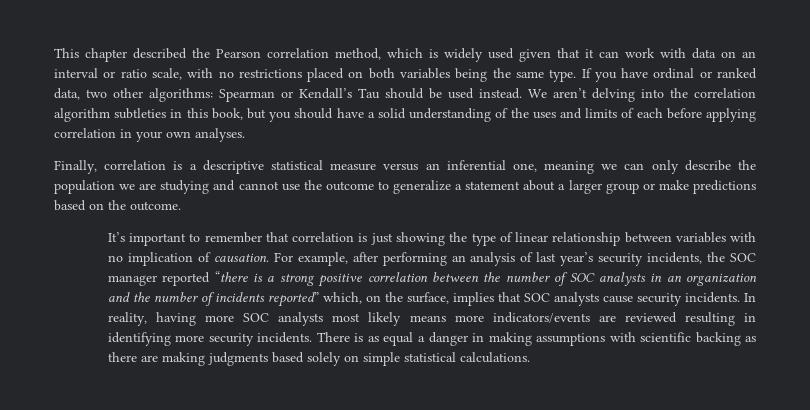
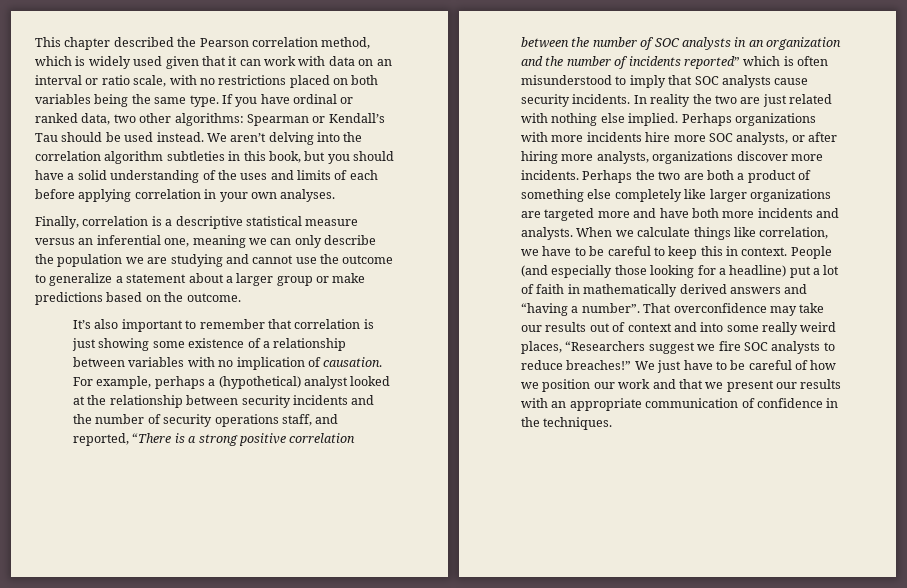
- It’s important to remember that correlation is just showing the type of linear relationship between variables with no implication of causation.
+ It’s also important to remember that correlation is just showing some existence of a relationship between variables with no implication of causation.
- For example, after performing an analysis of last year’s security incidents, the SOC manager reported “there is a strong positive correlation between the number of SOC analysts in an organization and the number of incidents reported” which, on the surface, implies that SOC analysts cause security incidents.
+ For example, perhaps a (hypothetical) analyst looked at the relationship between security incidents and the number of security operations staff, and reported, “There is a strong positive correlation between the number of SOC analysts in an organization and the number of incidents reported” which is often misunderstood to imply that SOC analysts cause security incidents.
- In reality, having more SOC analysts most likely means more indicators/events are reviewed resulting in identifying more security incidents. There is as equal a danger in making assumptions with scientific backing as there are making judgments based solely on simple statistical calculations.
+ In reality the two are just related with nothing else implied. Perhaps organizations with more incidents hire more SOC analysts, or after hiring more analysts, organizations discover more incidents. Perhaps the two are both a product of something else completely like larger organizations are targeted more and have both more incidents and analysts. When we calculate things like correlation, we have to be careful to keep this in context. People (and especially those looking for a headline) put a lot of faith in mathematically derived answers and “having a number”. That overconfidence may take our results out of context and into some really weird places, “Researchers suggest we fire SOC analysts to reduce breaches!” We just have to be careful of how we position our work and that we present our results with an appropriate communication of confidence in the techniques.

